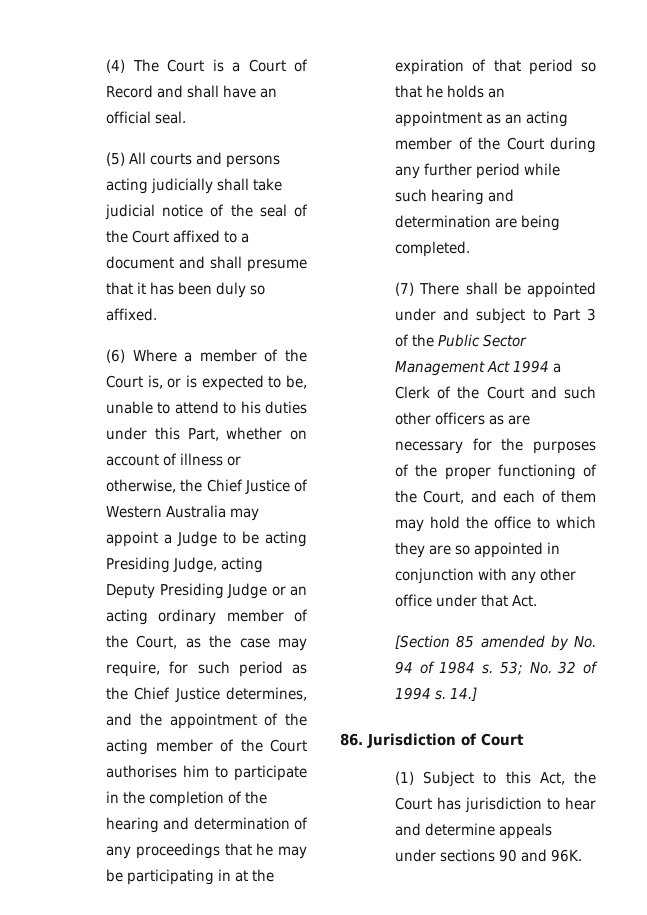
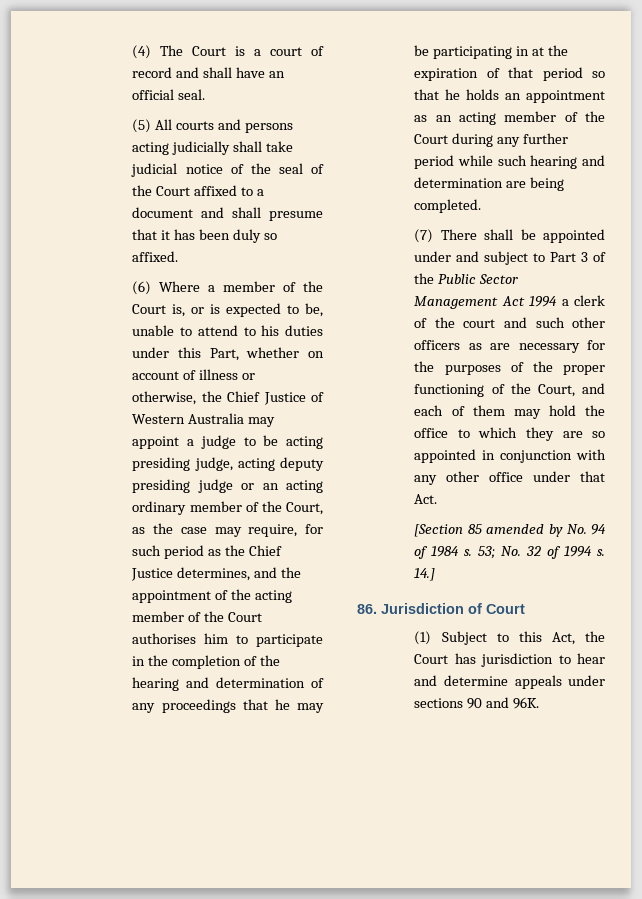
- (4) The Court is a Court of Record and shall have an official seal.
+ (4) The Court is a court of record and shall have an official seal.
- (6) Where a member of the Court is, or is expected to be, unable to attend to his duties under this Part, whether on account of illness or otherwise, the Chief Justice of Western Australia may appoint a Judge to be acting Presiding Judge, acting Deputy Presiding Judge or an acting ordinary member of the Court, as the case may require, for such period as the Chief Justice determines, and the appointment of the acting member of the Court authorises him to participate in the completion of the hearing and determination of any proceedings that he may be participating in at the expiration of that period so that he holds an appointment as an acting member of the Court during any further period while such hearing and determination are being completed.
+ (6) Where a member of the Court is, or is expected to be, unable to attend to his duties under this Part, whether on account of illness or otherwise, the Chief Justice of Western Australia may appoint a judge to be acting presiding judge, acting deputy presiding judge or an acting ordinary member of the Court, as the case may require, for such period as the Chief Justice determines, and the appointment of the acting member of the Court authorises him to participate in the completion of the hearing and determination of any proceedings that he may be participating in at the expiration of that period so that he holds an appointment as an acting member of the Court during any further period while such hearing and determination are being completed.
- (7) There shall be appointed under and subject to Part 3 of the Public Sector Management Act 1994 a Clerk of the Court and such other officers as are necessary for the purposes of the proper functioning of the Court, and each of them may hold the office to which they are so appointed in conjunction with any other office under that Act.
+ (7) There shall be appointed under and subject to Part 3 of the Public Sector Management Act 1994 a clerk of the court and such other officers as are necessary for the purposes of the proper functioning of the Court, and each of them may hold the office to which they are so appointed in conjunction with any other office under that Act.

